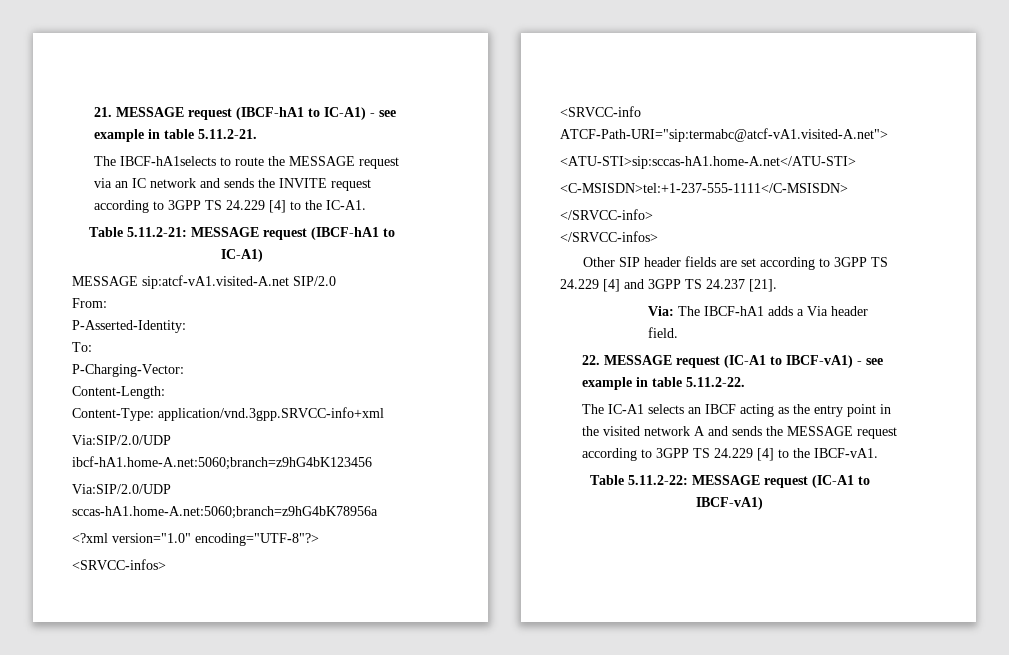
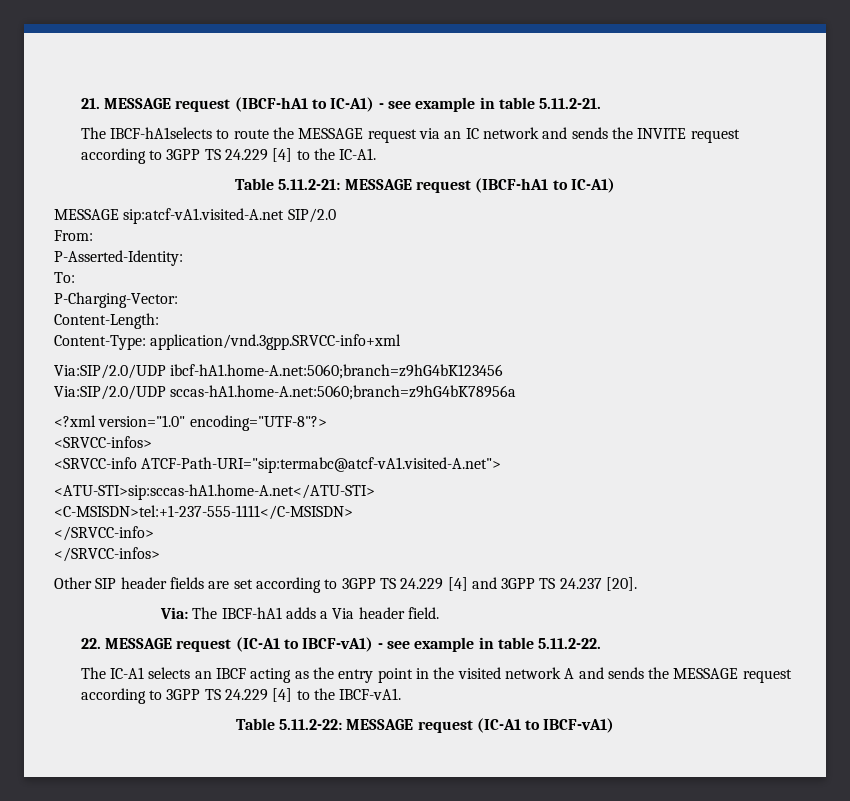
- Other SIP header fields are set according to 3GPP TS 24.229 [4] and 3GPP TS 24.237 [21].
+ Other SIP header fields are set according to 3GPP TS 24.229 [4] and 3GPP TS 24.237 [20].

